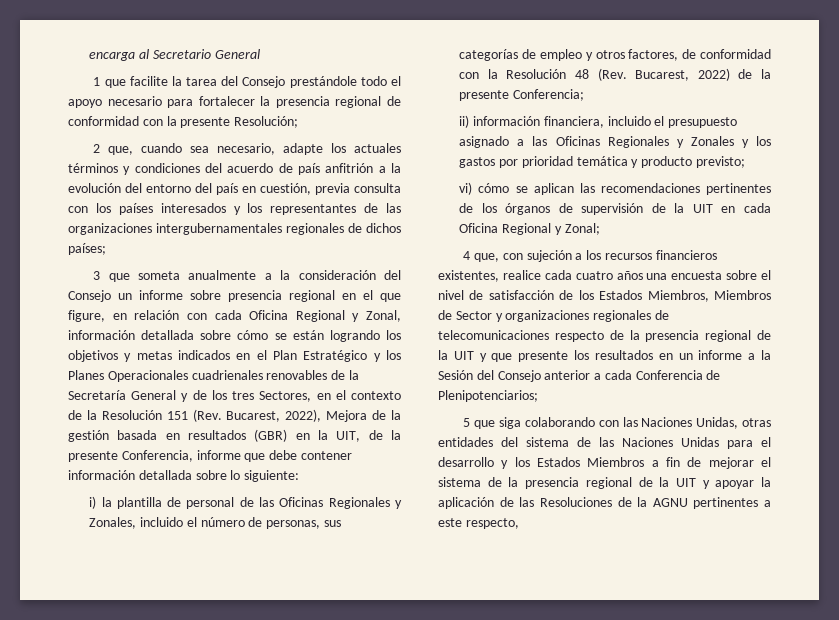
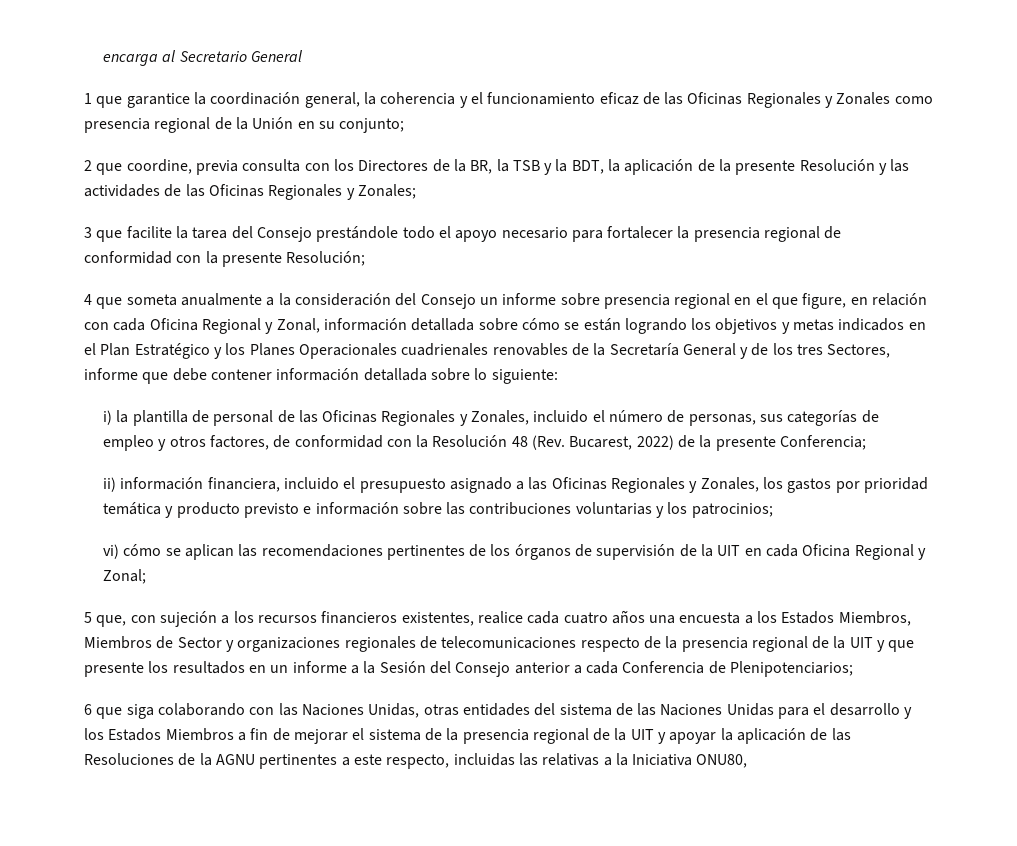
- 1 que facilite la tarea del Consejo prestándole todo el apoyo necesario para fortalecer la presencia regional de conformidad con la presente Resolución;
+ 1 que garantice la coordinación general, la coherencia y el funcionamiento eficaz de las Oficinas Regionales y Zonales como presencia regional de la Unión en su conjunto;
+ 2 que coordine, previa consulta con los Directores de la BR, la TSB y la BDT, la aplicación de la presente Resolución y las actividades de las Oficinas Regionales y Zonales;
+ 3 que facilite la tarea del Consejo prestándole todo el apoyo necesario para fortalecer la presencia regional de conformidad con la presente Resolución;
- 2 que, cuando sea necesario, adapte los actuales términos y condiciones del acuerdo de país anfitrión a la evolución del entorno del país en cuestión, previa consulta con los países interesados y los representantes de las organizaciones intergubernamentales regionales de dichos países;
- 3 que someta anualmente a la consideración del Consejo un informe sobre presencia regional en el que figure, en relación con cada Oficina Regional y Zonal, información detallada sobre cómo se están logrando los objetivos y metas indicados en el Plan Estratégico y los Planes Operacionales cuadrienales renovables de la Secretaría General y de los tres Sectores, en el contexto de la Resolución 151 (Rev. Bucarest, 2022), Mejora de la gestión basada en resultados (GBR) en la UIT, de la presente Conferencia, informe que debe contener información detallada sobre lo siguiente:
+ 4 que someta anualmente a la consideración del Consejo un informe sobre presencia regional en el que figure, en relación con cada Oficina Regional y Zonal, información detallada sobre cómo se están logrando los objetivos y metas indicados en el Plan Estratégico y los Planes Operacionales cuadrienales renovables de la Secretaría General y de los tres Sectores, informe que debe contener información detallada sobre lo siguiente:
- ii) información financiera, incluido el presupuesto asignado a las Oficinas Regionales y Zonales y los gastos por prioridad temática y producto previsto;
+ ii) información financiera, incluido el presupuesto asignado a las Oficinas Regionales y Zonales, los gastos por prioridad temática y producto previsto e información sobre las contribuciones voluntarias y los patrocinios;
- 4 que, con sujeción a los recursos financieros existentes, realice cada cuatro años una encuesta sobre el nivel de satisfacción de los Estados Miembros, Miembros de Sector y organizaciones regionales de telecomunicaciones respecto de la presencia regional de la UIT y que presente los resultados en un informe a la Sesión del Consejo anterior a cada Conferencia de Plenipotenciarios;
+ 5 que, con sujeción a los recursos financieros existentes, realice cada cuatro años una encuesta a los Estados Miembros, Miembros de Sector y organizaciones regionales de telecomunicaciones respecto de la presencia regional de la UIT y que presente los resultados en un informe a la Sesión del Consejo anterior a cada Conferencia de Plenipotenciarios;
- 5 que siga colaborando con las Naciones Unidas, otras entidades del sistema de las Naciones Unidas para el desarrollo y los Estados Miembros a fin de mejorar el sistema de la presencia regional de la UIT y apoyar la aplicación de las Resoluciones de la AGNU pertinentes a este respecto,
+ 6 que siga colaborando con las Naciones Unidas, otras entidades del sistema de las Naciones Unidas para el desarrollo y los Estados Miembros a fin de mejorar el sistema de la presencia regional de la UIT y apoyar la aplicación de las Resoluciones de la AGNU pertinentes a este respecto, incluidas las relativas a la Iniciativa ONU80,

